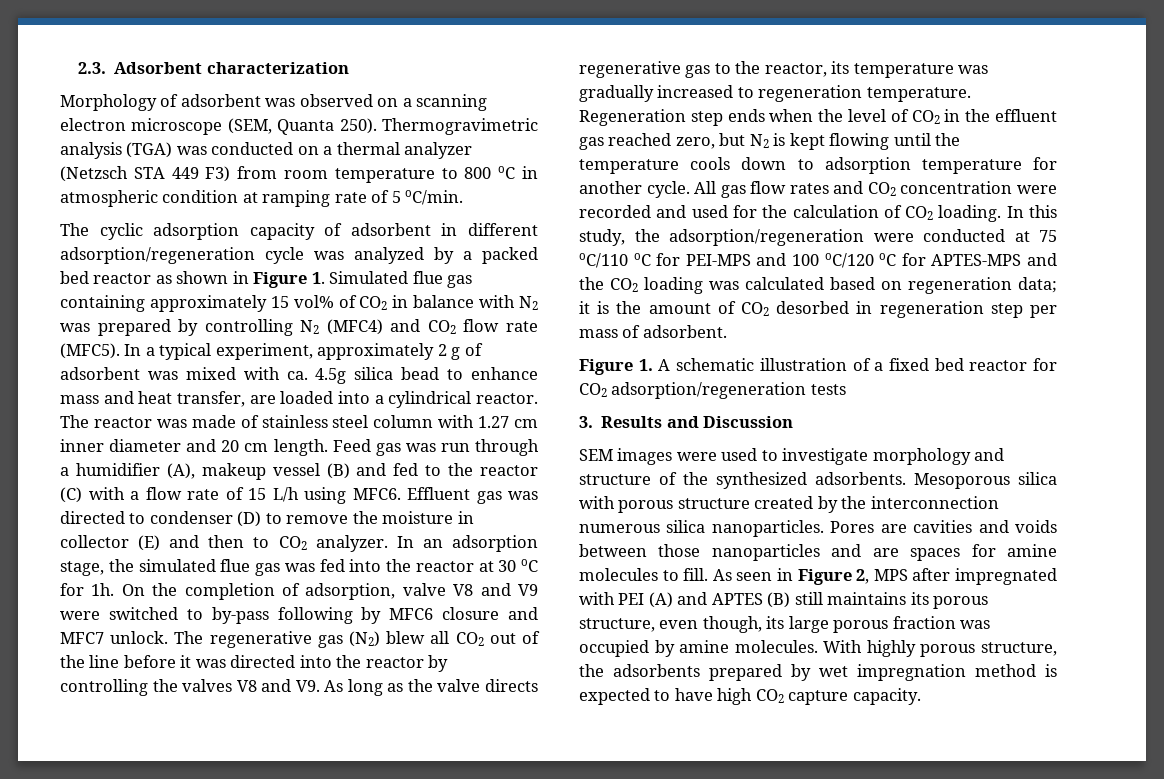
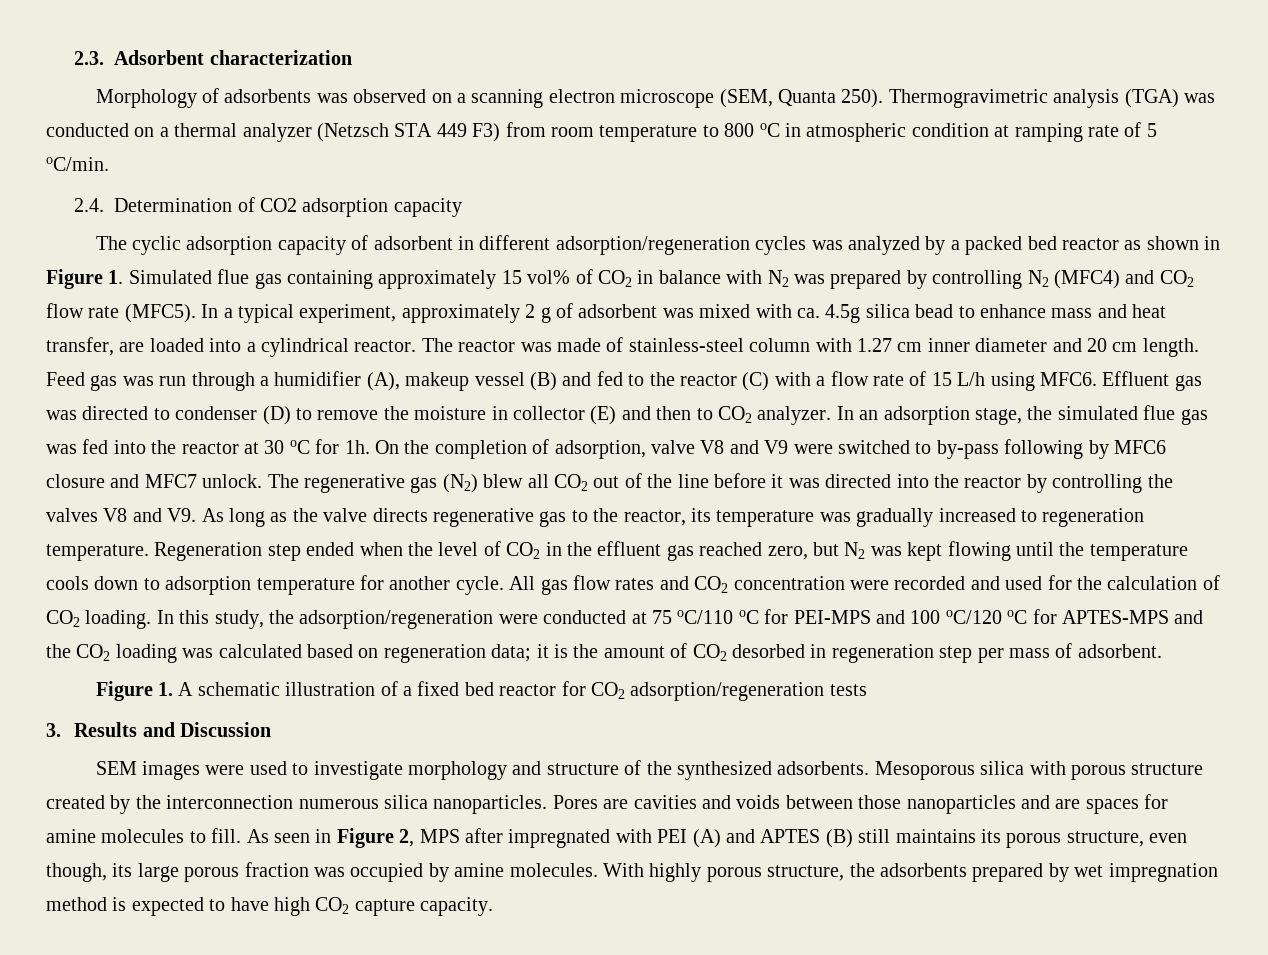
- Morphology of adsorbent was observed on a scanning electron microscope (SEM, Quanta 250).
+ Morphology of adsorbents was observed on a scanning electron microscope (SEM, Quanta 250).
+ 2.4. Determination of CO2 adsorption capacity
- The cyclic adsorption capacity of adsorbent in different adsorption/regeneration cycle was analyzed by a packed bed reactor as shown in Figure 1. Simulated flue gas containing approximately 15 vol% of CO2 in balance with N2 was prepared by controlling N2 (MFC4) and CO2 flow rate (MFC5).
+ The cyclic adsorption capacity of adsorbent in different adsorption/regeneration cycles was analyzed by a packed bed reactor as shown in Figure 1. Simulated flue gas containing approximately 15 vol% of CO2 in balance with N2 was prepared by controlling N2 (MFC4) and CO2 flow rate (MFC5).
- The reactor was made of stainless steel column with 1.27 cm inner diameter and 20 cm length.
+ The reactor was made of stainless-steel column with 1.27 cm inner diameter and 20 cm length.
- Regeneration step ends when the level of CO2 in the effluent gas reached zero, but N2 is kept flowing until the temperature cools down to adsorption temperature for another cycle.
+ Regeneration step ended when the level of CO2 in the effluent gas reached zero, but N2 was kept flowing until the temperature cools down to adsorption temperature for another cycle.

